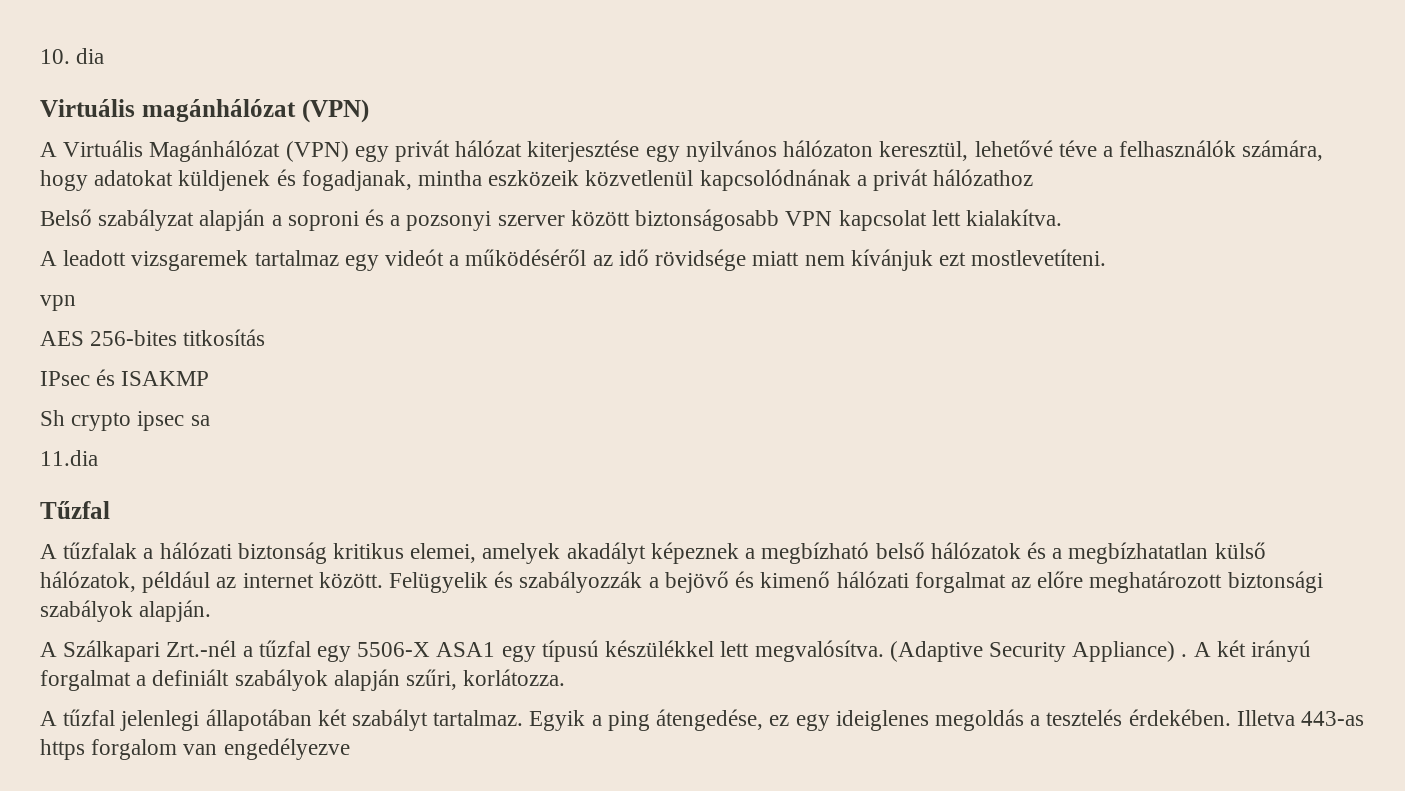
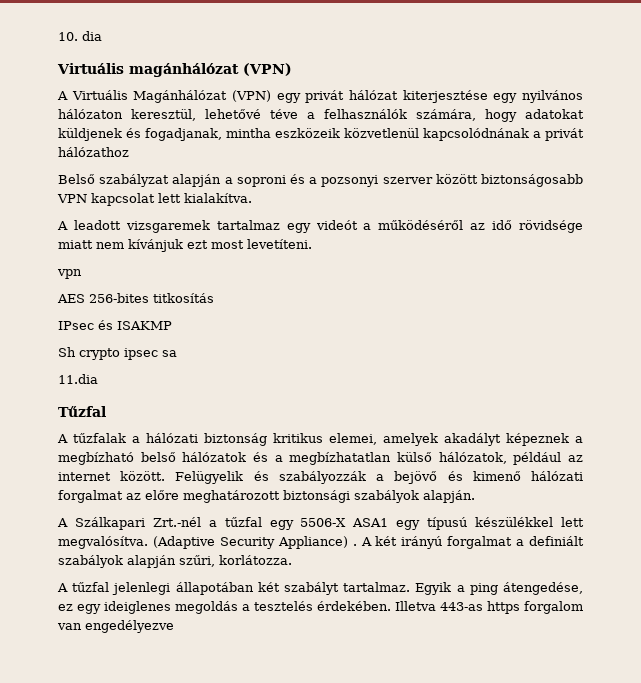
- A leadott vizsgaremek tartalmaz egy videót a működéséről az idő rövidsége miatt nem kívánjuk ezt mostlevetíteni.
+ A leadott vizsgaremek tartalmaz egy videót a működéséről az idő rövidsége miatt nem kívánjuk ezt most levetíteni.

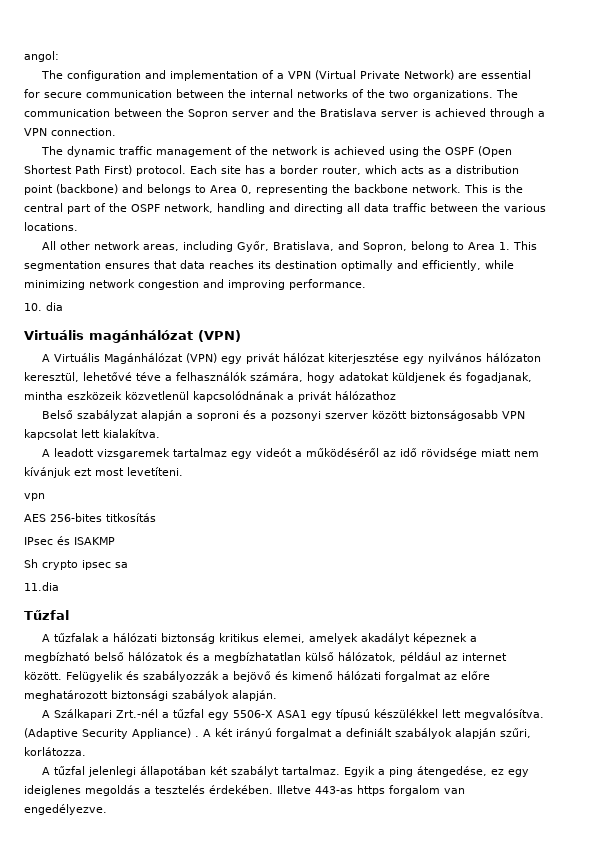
+ angol:
+ The configuration and implementation of a VPN (Virtual Private Network) are essential for secure communication between the internal networks of the two organizations. The communication between the Sopron server and the Bratislava server is achieved through a VPN connection.
+ The dynamic traffic management of the network is achieved using the OSPF (Open Shortest Path First) protocol. Each site has a border router, which acts as a distribution point (backbone) and belongs to Area 0, representing the backbone network. This is the central part of the OSPF network, handling and directing all data traffic between the various locations.
+ All other network areas, including Győr, Bratislava, and Sopron, belong to Area 1. This segmentation ensures that data reaches its destination optimally and efficiently, while minimizing network congestion and improving performance.
- Illetva 443-as https forgalom van engedélyezve
+ Illetve 443-as https forgalom van engedélyezve.

